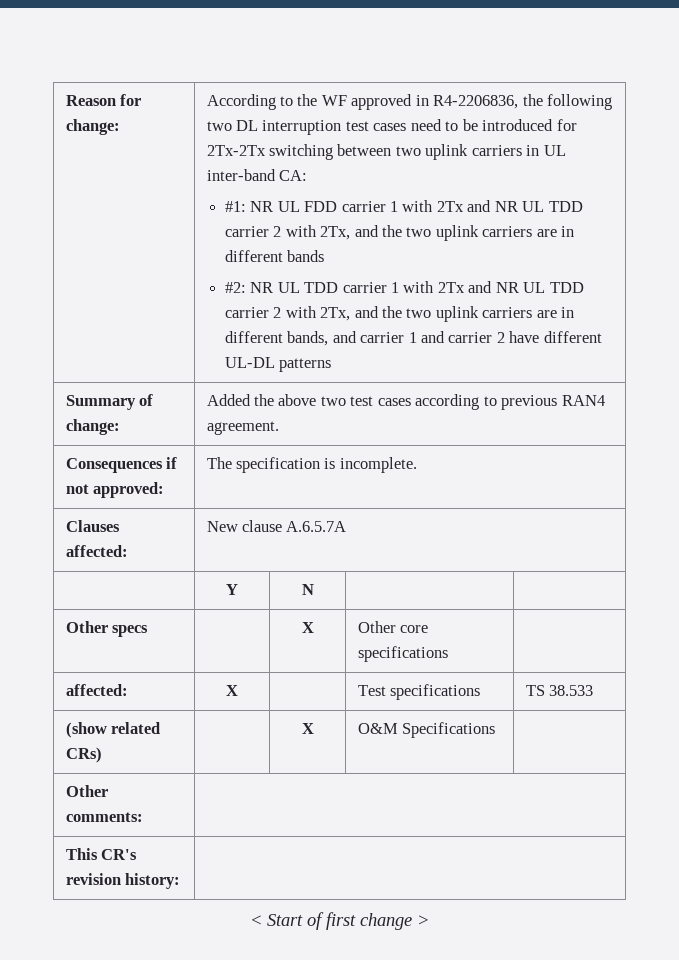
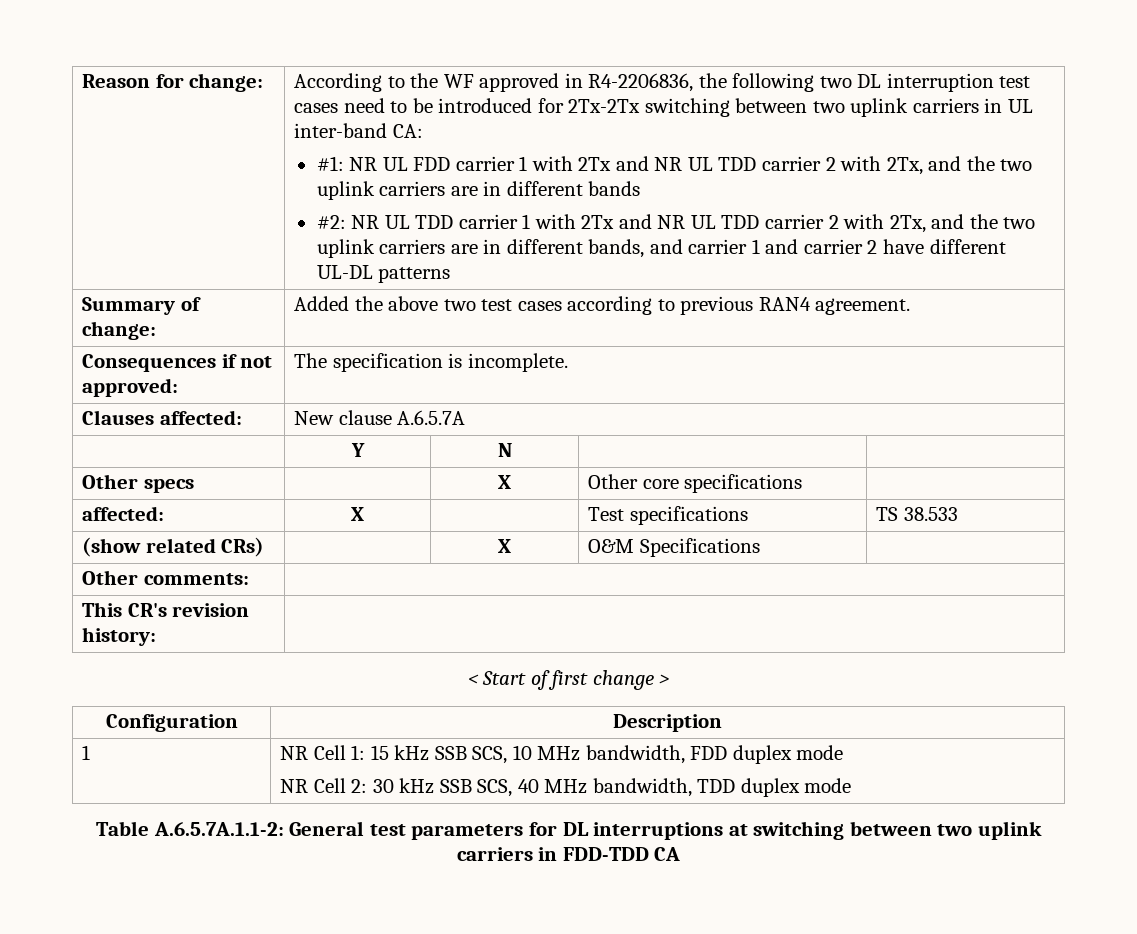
+ Configuration | Description
+ 1 | NR Cell 1: 15 kHz SSB SCS, 10 MHz bandwidth, FDD duplex mode
+ NR Cell 2: 30 kHz SSB SCS, 40 MHz bandwidth, TDD duplex mode
+ Table A.6.5.7A.1.1-2: General test parameters for DL interruptions at switching between two uplink carriers in FDD-TDD CA

